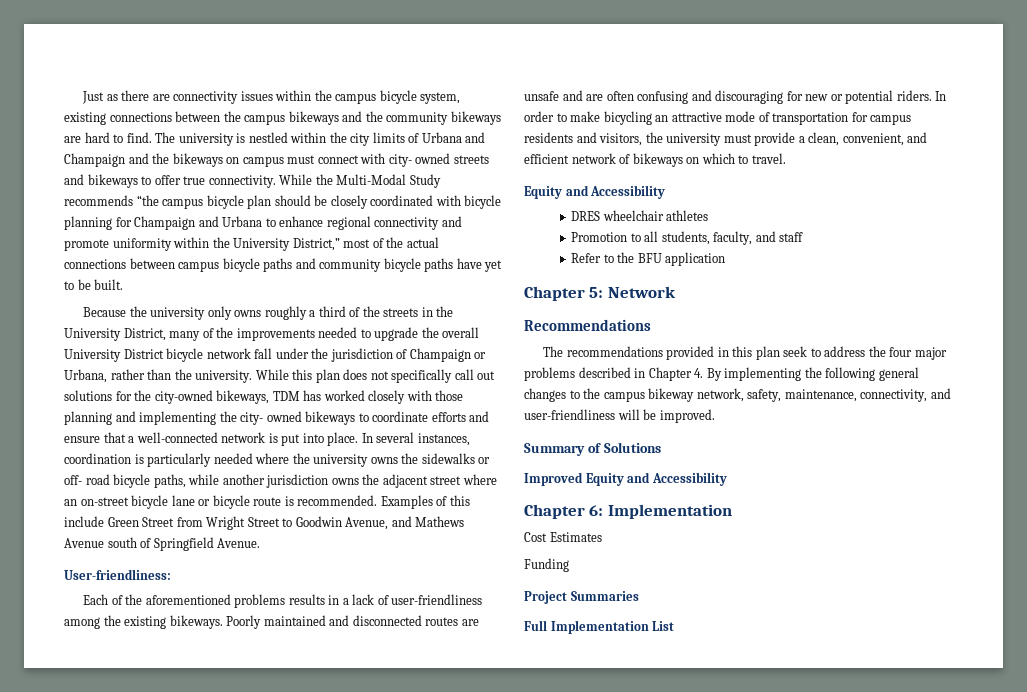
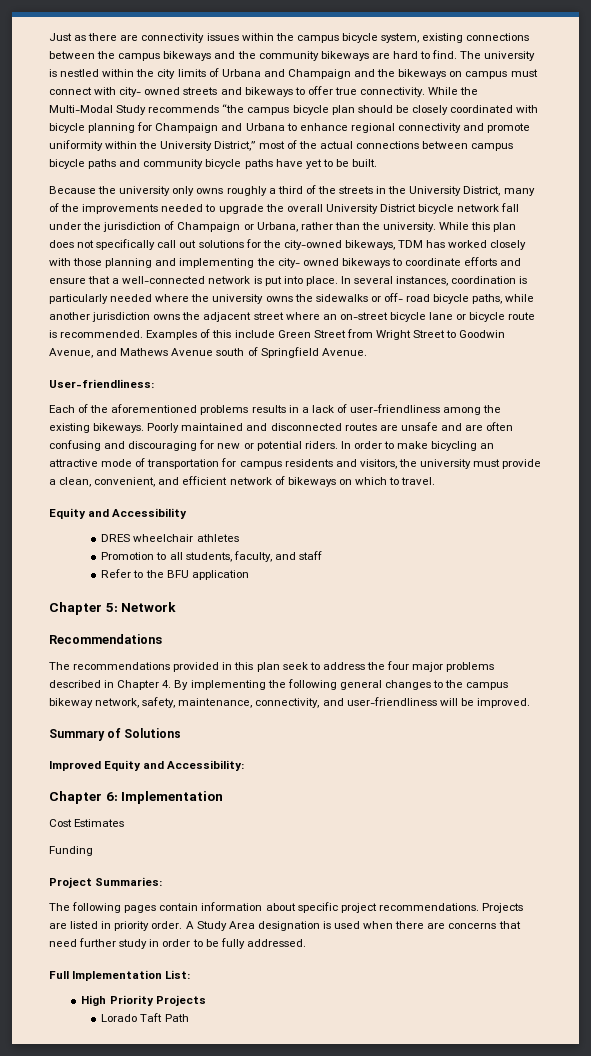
- Improved Equity and Accessibility
+ Improved Equity and Accessibility:
- Project Summaries
- Full Implementation List
+ Project Summaries:
+ The following pages contain information about specific project recommendations. Projects are listed in priority order. A Study Area designation is used when there are concerns that need further study in order to be fully addressed.
+ Full Implementation List:
+ High Priority Projects
+ Lorado Taft Path

